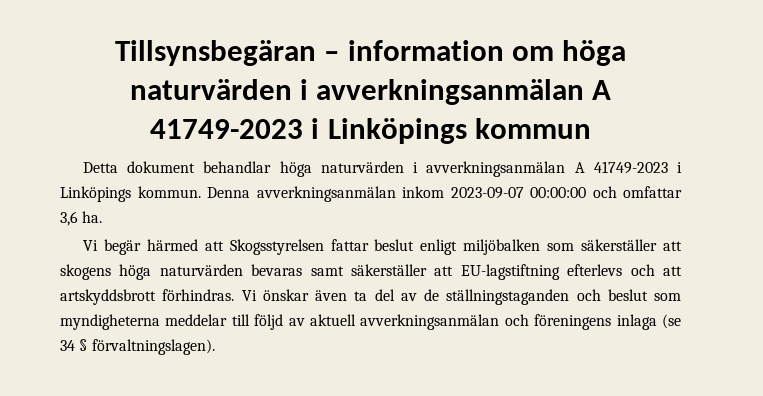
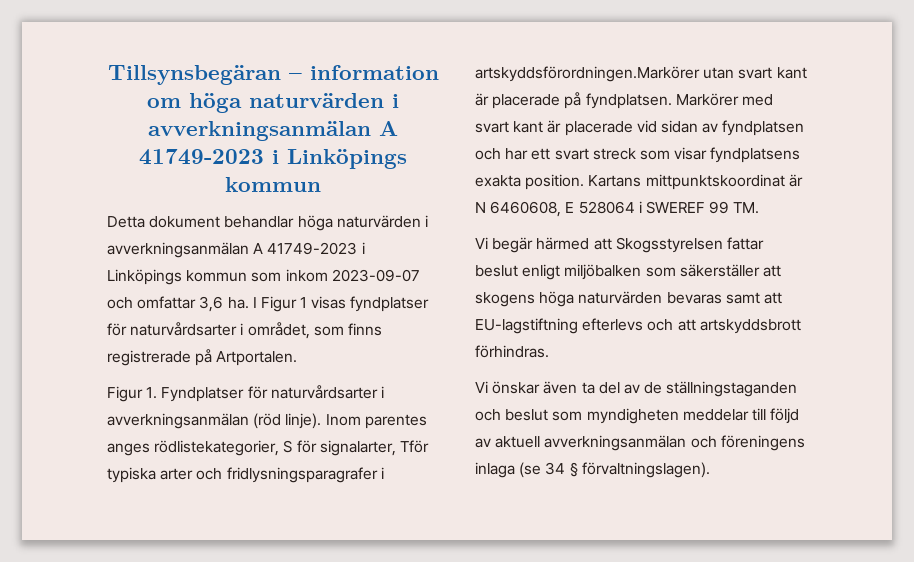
- Detta dokument behandlar höga naturvärden i avverkningsanmälan A 41749-2023 i Linköpings kommun. Denna avverkningsanmälan inkom 2023-09-07 00:00:00 och omfattar 3,6 ha.
+ Detta dokument behandlar höga naturvärden i avverkningsanmälan A 41749-2023 i Linköpings kommun som inkom 2023-09-07 och omfattar 3,6 ha. I Figur 1 visas fyndplatser för naturvårdsarter i området, som finns registrerade på Artportalen.
+ Figur 1. Fyndplatser för naturvårdsarter i avverkningsanmälan (röd linje). Inom parentes anges rödlistekategorier, S för signalarter, Tför typiska arter och fridlysningsparagrafer i artskyddsförordningen.Markörer utan svart kant är placerade på fyndplatsen. Markörer med svart kant är placerade vid sidan av fyndplatsen och har ett svart streck som visar fyndplatsens exakta position. Kartans mittpunktskoordinat är N 6460608, E 528064 i SWEREF 99 TM.
- Vi begär härmed att Skogsstyrelsen fattar beslut enligt miljöbalken som säkerställer att skogens höga naturvärden bevaras samt säkerställer att EU-lagstiftning efterlevs och att artskyddsbrott förhindras. Vi önskar även ta del av de ställningstaganden och beslut som myndigheterna meddelar till följd av aktuell avverkningsanmälan och föreningens inlaga (se 34 § förvaltningslagen).
+ Vi begär härmed att Skogsstyrelsen fattar beslut enligt miljöbalken som säkerställer att skogens höga naturvärden bevaras samt att EU-lagstiftning efterlevs och att artskyddsbrott förhindras.
+ Vi önskar även ta del av de ställningstaganden och beslut som myndigheten meddelar till följd av aktuell avverkningsanmälan och föreningens inlaga (se 34 § förvaltningslagen).

